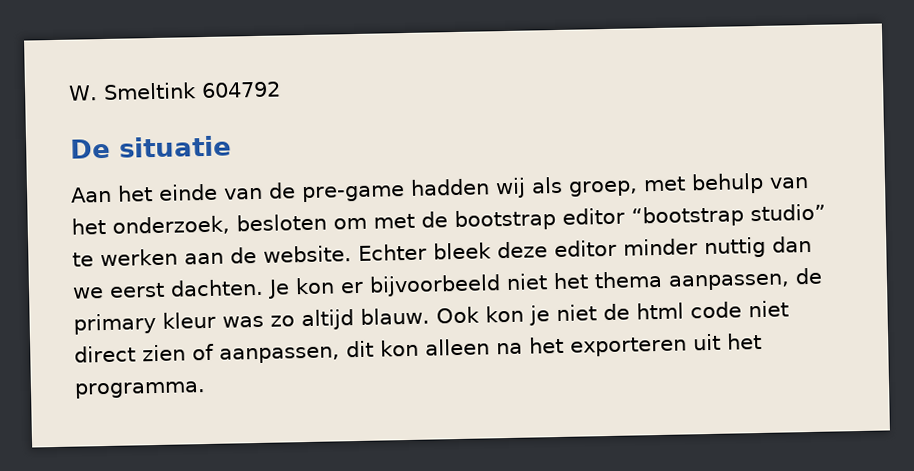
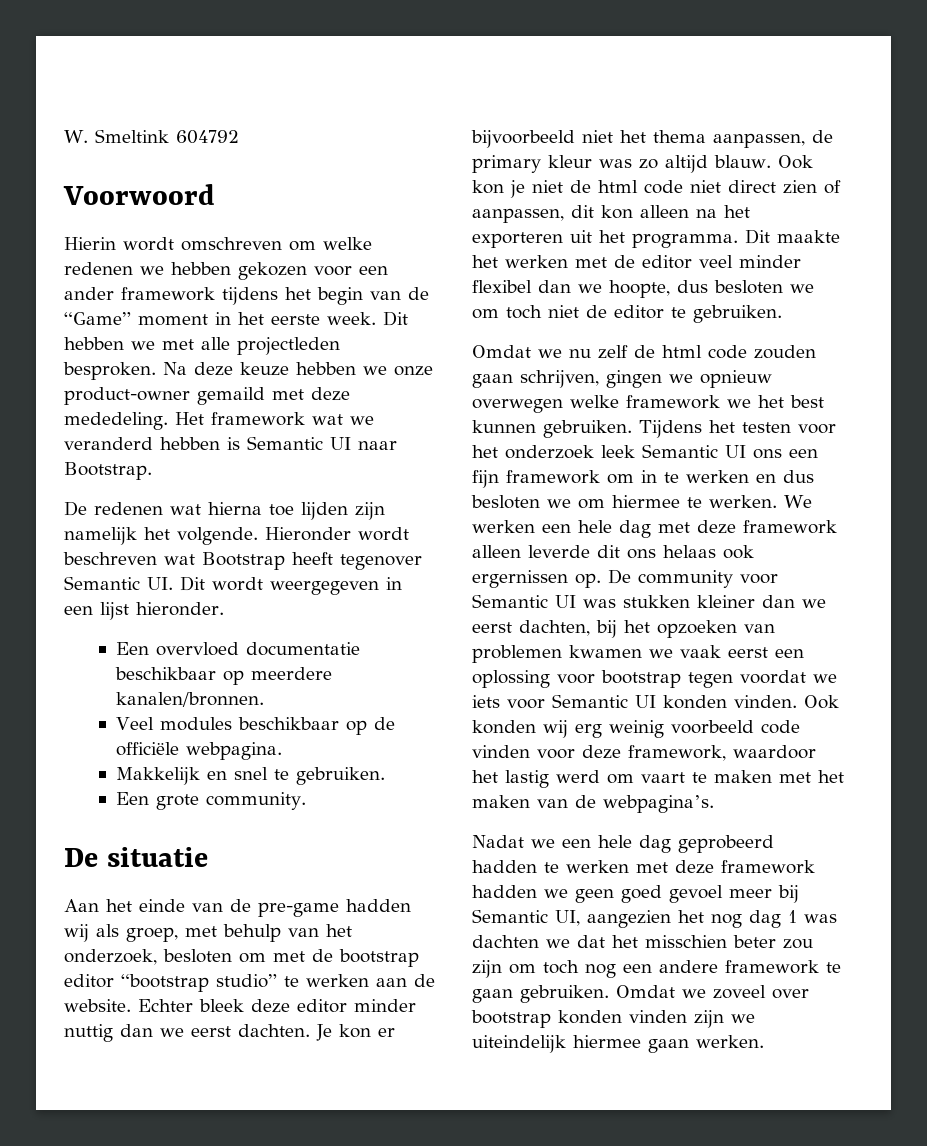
+ Voorwoord
+ Hierin wordt omschreven om welke redenen we hebben gekozen voor een ander framework tijdens het begin van de “Game” moment in het eerste week. Dit hebben we met alle projectleden besproken. Na deze keuze hebben we onze product-owner gemaild met deze mededeling. Het framework wat we veranderd hebben is Semantic UI naar Bootstrap.
+ De redenen wat hierna toe lijden zijn namelijk het volgende. Hieronder wordt beschreven wat Bootstrap heeft tegenover Semantic UI. Dit wordt weergegeven in een lijst hieronder.
+ Een overvloed documentatie beschikbaar op meerdere kanalen/bronnen.
+ Veel modules beschikbaar op de officiële webpagina.
+ Makkelijk en snel te gebruiken.
+ Een grote community.
+ Dit maakte het werken met de editor veel minder flexibel dan we hoopte, dus besloten we om toch niet de editor te gebruiken.
+ Omdat we nu zelf de html code zouden gaan schrijven, gingen we opnieuw overwegen welke framework we het best kunnen gebruiken. Tijdens het testen voor het onderzoek leek Semantic UI ons een fijn framework om in te werken en dus besloten we om hiermee te werken. We werken een hele dag met deze framework alleen leverde dit ons helaas ook ergernissen op. De community voor Semantic UI was stukken kleiner dan we eerst dachten, bij het opzoeken van problemen kwamen we vaak eerst een oplossing voor bootstrap tegen voordat we iets voor Semantic UI konden vinden. Ook konden wij erg weinig voorbeeld code vinden voor deze framework, waardoor het lastig werd om vaart te maken met het maken van de webpagina’s.
+ Nadat we een hele dag geprobeerd hadden te werken met deze framework hadden we geen goed gevoel meer bij Semantic UI, aangezien het nog dag 1 was dachten we dat het misschien beter zou zijn om toch nog een andere framework te gaan gebruiken. Omdat we zoveel over bootstrap konden vinden zijn we uiteindelijk hiermee gaan werken.

